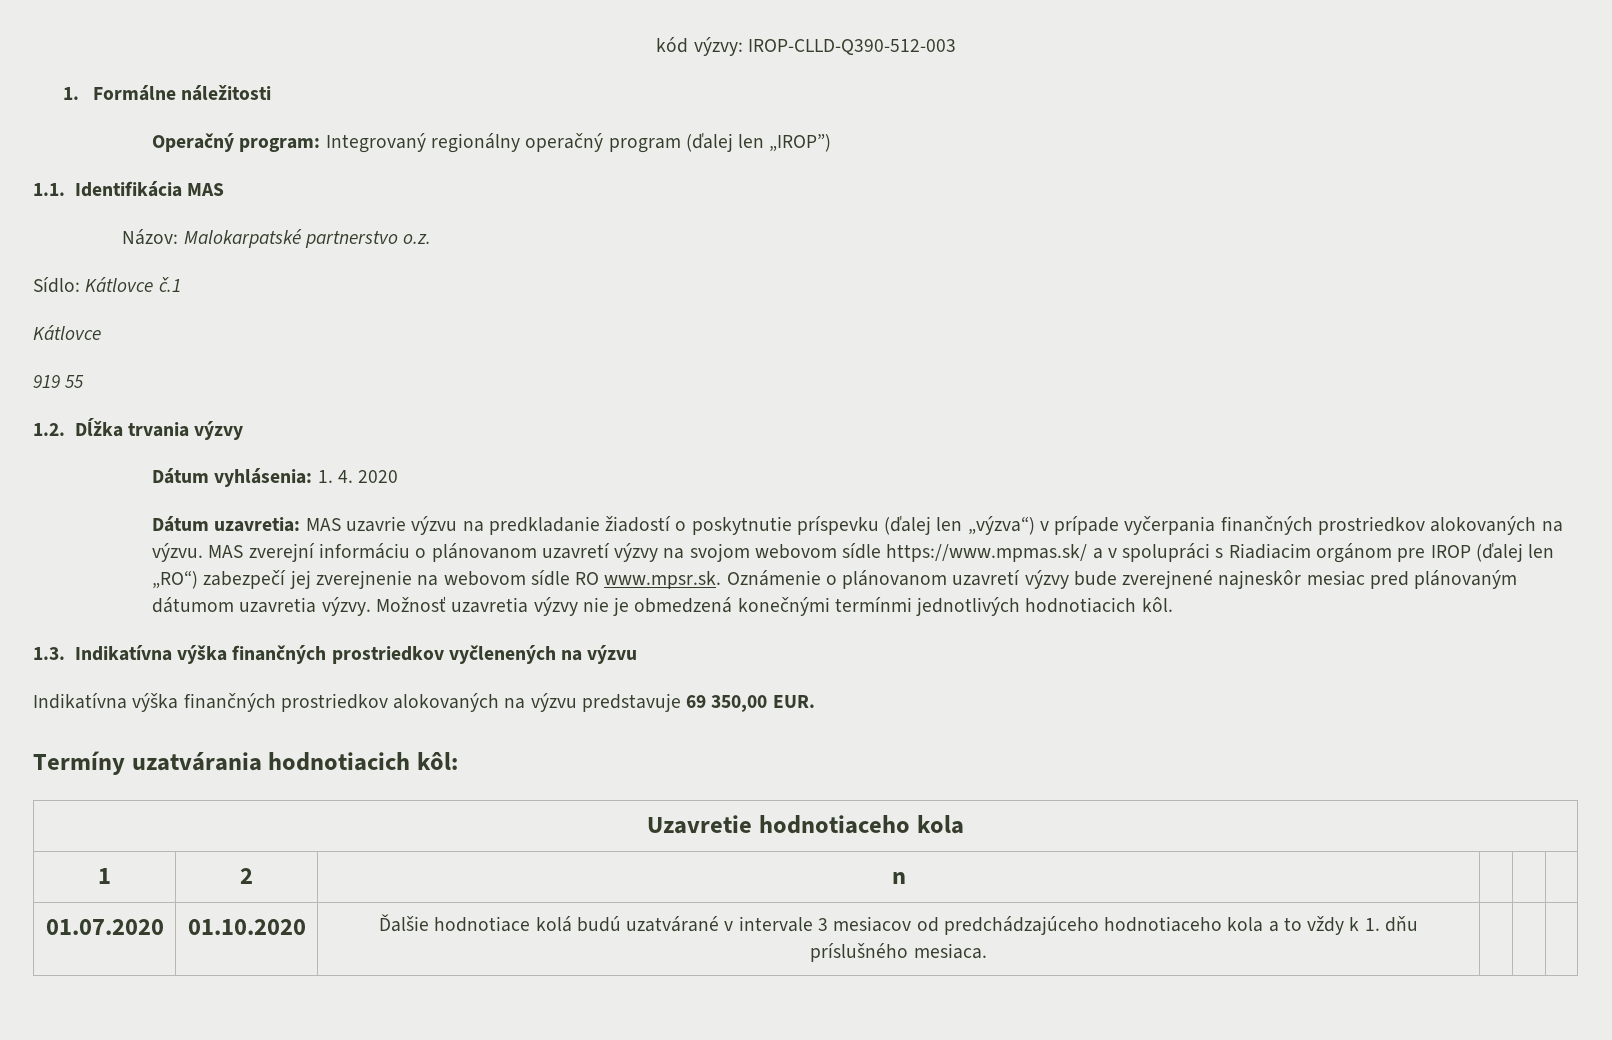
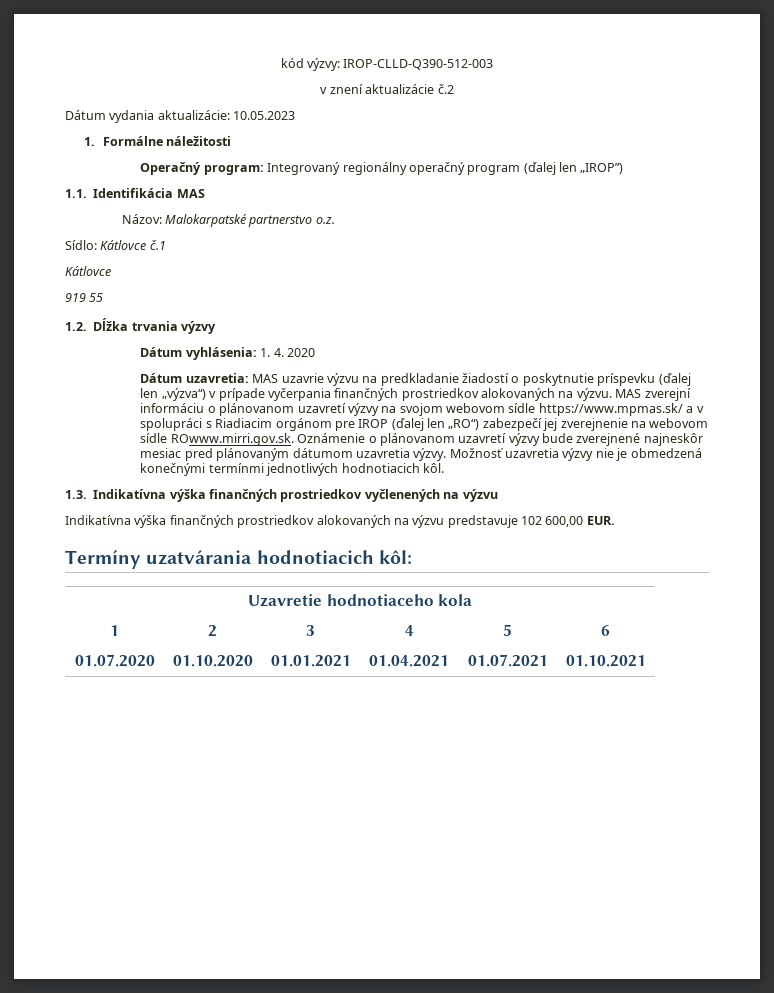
+ v znení aktualizácie č.2
+ Dátum vydania aktualizácie: 10.05.2023
- MAS zverejní informáciu o plánovanom uzavretí výzvy na svojom webovom sídle https://www.mpmas.sk/ a v spolupráci s Riadiacim orgánom pre IROP (ďalej len „RO“) zabezpečí jej zverejnenie na webovom sídle RO www.mpsr.sk. Oznámenie o plánovanom uzavretí výzvy bude zverejnené najneskôr mesiac pred plánovaným dátumom uzavretia výzvy.
+ MAS zverejní informáciu o plánovanom uzavretí výzvy na svojom webovom sídle https://www.mpmas.sk/ a v spolupráci s Riadiacim orgánom pre IROP (ďalej len „RO“) zabezpečí jej zverejnenie na webovom sídle ROwww.mirri.gov.sk. Oznámenie o plánovanom uzavretí výzvy bude zverejnené najneskôr mesiac pred plánovaným dátumom uzavretia výzvy.
- Indikatívna výška finančných prostriedkov alokovaných na výzvu predstavuje 69 350,00 EUR.
+ Indikatívna výška finančných prostriedkov alokovaných na výzvu predstavuje 102 600,00 EUR.
- 1 | 2 | n | | |
- 01.07.2020 | 01.10.2020 | Ďalšie hodnotiace kolá budú uzatvárané v intervale 3 mesiacov od predchádzajúceho hodnotiaceho kola a to vždy k 1. dňu príslušného mesiaca. | | |
+ 1 | 2 | 3 | 4 | 5 | 6
+ 01.07.2020 | 01.10.2020 | 01.01.2021 | 01.04.2021 | 01.07.2021 | 01.10.2021

